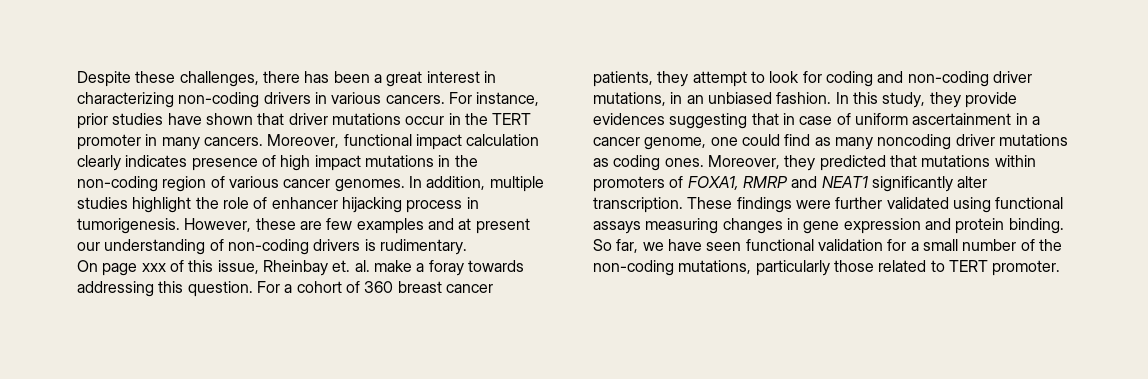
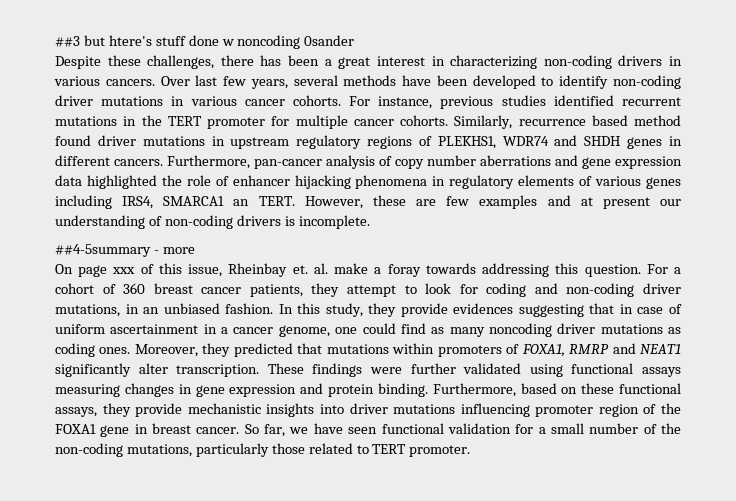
+ ##3 but htere's stuff done w noncoding 0sander
- For instance, prior studies have shown that driver mutations occur in the TERT promoter in many cancers. Moreover, functional impact calculation clearly indicates presence of high impact mutations in the non-coding region of various cancer genomes. In addition, multiple studies highlight the role of enhancer hijacking process in tumorigenesis.
+ Over last few years, several methods have been developed to identify non-coding driver mutations in various cancer cohorts. For instance, previous studies identified recurrent mutations in the TERT promoter for multiple cancer cohorts. Similarly, recurrence based method found driver mutations in upstream regulatory regions of PLEKHS1, WDR74 and SHDH genes in different cancers. Furthermore, pan-cancer analysis of copy number aberrations and gene expression data highlighted the role of enhancer hijacking phenomena in regulatory elements of various genes including IRS4, SMARCA1 an TERT.
- However, these are few examples and at present our understanding of non-coding drivers is rudimentary.
+ However, these are few examples and at present our understanding of non-coding drivers is incomplete.
+ ##4-5summary - more
+ Furthermore, based on these functional assays, they provide mechanistic insights into driver mutations influencing promoter region of the FOXA1 gene in breast cancer.

